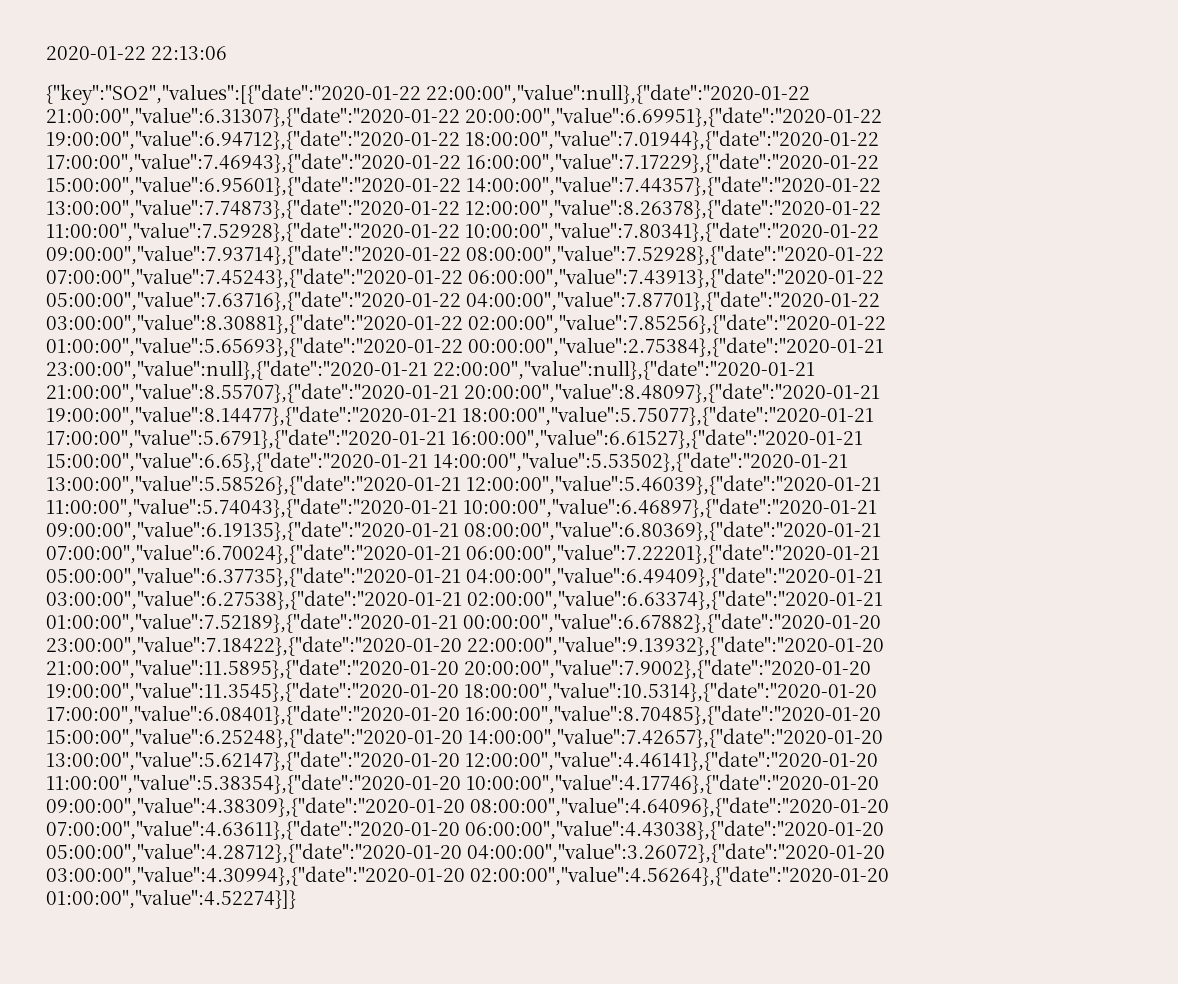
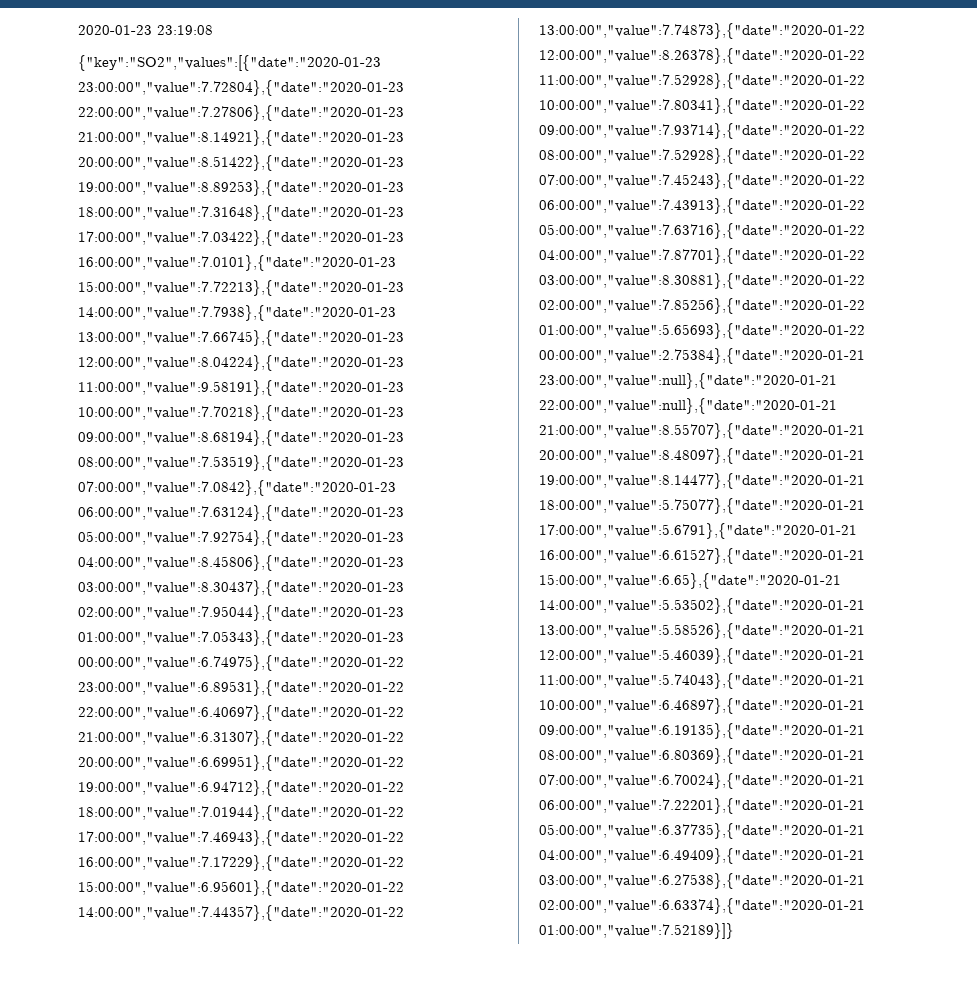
- 2020-01-22 22:13:06
- {"key":"SO2","values":[{"date":"2020-01-22 22:00:00","value":null},{"date":"2020-01-22 21:00:00","value":6.31307},{"date":"2020-01-22 20:00:00","value":6.69951},{"date":"2020-01-22 19:00:00","value":6.94712},{"date":"2020-01-22 18:00:00","value":7.01944},{"date":"2020-01-22 17:00:00","value":7.46943},{"date":"2020-01-22 16:00:00","value":7.17229},{"date":"2020-01-22 15:00:00","value":6.95601},{"date":"2020-01-22 14:00:00","value":7.44357},{"date":"2020-01-22 13:00:00","value":7.74873},{"date":"2020-01-22 12:00:00","value":8.26378},{"date":"2020-01-22 11:00:00","value":7.52928},{"date":"2020-01-22 10:00:00","value":7.80341},{"date":"2020-01-22 09:00:00","value":7.93714},{"date":"2020-01-22 08:00:00","value":7.52928},{"date":"2020-01-22 07:00:00","value":7.45243},{"date":"2020-01-22 06:00:00","value":7.43913},{"date":"2020-01-22 05:00:00","value":7.63716},{"date":"2020-01-22 04:00:00","value":7.87701},{"date":"2020-01-22 03:00:00","value":8.30881},{"date":"2020-01-22 02:00:00","value":7.85256},{"date":"2020-01-22 01:00:00","value":5.65693},{"date":"2020-01-22 00:00:00","value":2.75384},{"date":"2020-01-21 23:00:00","value":null},{"date":"2020-01-21 22:00:00","value":null},{"date":"2020-01-21 21:00:00","value":8.55707},{"date":"2020-01-21 20:00:00","value":8.48097},{"date":"2020-01-21 19:00:00","value":8.14477},{"date":"2020-01-21 18:00:00","value":5.75077},{"date":"2020-01-21 17:00:00","value":5.6791},{"date":"2020-01-21 16:00:00","value":6.61527},{"date":"2020-01-21 15:00:00","value":6.65},{"date":"2020-01-21 14:00:00","value":5.53502},{"date":"2020-01-21 13:00:00","value":5.58526},{"date":"2020-01-21 12:00:00","value":5.46039},{"date":"2020-01-21 11:00:00","value":5.74043},{"date":"2020-01-21 10:00:00","value":6.46897},{"date":"2020-01-21 09:00:00","value":6.19135},{"date":"2020-01-21 08:00:00","value":6.80369},{"date":"2020-01-21 07:00:00","value":6.70024},{"date":"2020-01-21 06:00:00","value":7.22201},{"date":"2020-01-21 05:00:00","value":6.37735},{"date":"2020-01-21 04:00:00","value":6.49409},{"date":"2020-01-21 03:00:00","value":6.27538},{"date":"2020-01-21 02:00:00","value":6.63374},{"date":"2020-01-21 01:00:00","value":7.52189},{"date":"2020-01-21 00:00:00","value":6.67882},{"date":"2020-01-20 23:00:00","value":7.18422},{"date":"2020-01-20 22:00:00","value":9.13932},{"date":"2020-01-20 21:00:00","value":11.5895},{"date":"2020-01-20 20:00:00","value":7.9002},{"date":"2020-01-20 19:00:00","value":11.3545},{"date":"2020-01-20 18:00:00","value":10.5314},{"date":"2020-01-20 17:00:00","value":6.08401},{"date":"2020-01-20 16:00:00","value":8.70485},{"date":"2020-01-20 15:00:00","value":6.25248},{"date":"2020-01-20 14:00:00","value":7.42657},{"date":"2020-01-20 13:00:00","value":5.62147},{"date":"2020-01-20 12:00:00","value":4.46141},{"date":"2020-01-20 11:00:00","value":5.38354},{"date":"2020-01-20 10:00:00","value":4.17746},{"date":"2020-01-20 09:00:00","value":4.38309},{"date":"2020-01-20 08:00:00","value":4.64096},{"date":"2020-01-20 07:00:00","value":4.63611},{"date":"2020-01-20 06:00:00","value":4.43038},{"date":"2020-01-20 05:00:00","value":4.28712},{"date":"2020-01-20 04:00:00","value":3.26072},{"date":"2020-01-20 03:00:00","value":4.30994},{"date":"2020-01-20 02:00:00","value":4.56264},{"date":"2020-01-20 01:00:00","value":4.52274}]}
+ 2020-01-23 23:19:08
+ {"key":"SO2","values":[{"date":"2020-01-23 23:00:00","value":7.72804},{"date":"2020-01-23 22:00:00","value":7.27806},{"date":"2020-01-23 21:00:00","value":8.14921},{"date":"2020-01-23 20:00:00","value":8.51422},{"date":"2020-01-23 19:00:00","value":8.89253},{"date":"2020-01-23 18:00:00","value":7.31648},{"date":"2020-01-23 17:00:00","value":7.03422},{"date":"2020-01-23 16:00:00","value":7.0101},{"date":"2020-01-23 15:00:00","value":7.72213},{"date":"2020-01-23 14:00:00","value":7.7938},{"date":"2020-01-23 13:00:00","value":7.66745},{"date":"2020-01-23 12:00:00","value":8.04224},{"date":"2020-01-23 11:00:00","value":9.58191},{"date":"2020-01-23 10:00:00","value":7.70218},{"date":"2020-01-23 09:00:00","value":8.68194},{"date":"2020-01-23 08:00:00","value":7.53519},{"date":"2020-01-23 07:00:00","value":7.0842},{"date":"2020-01-23 06:00:00","value":7.63124},{"date":"2020-01-23 05:00:00","value":7.92754},{"date":"2020-01-23 04:00:00","value":8.45806},{"date":"2020-01-23 03:00:00","value":8.30437},{"date":"2020-01-23 02:00:00","value":7.95044},{"date":"2020-01-23 01:00:00","value":7.05343},{"date":"2020-01-23 00:00:00","value":6.74975},{"date":"2020-01-22 23:00:00","value":6.89531},{"date":"2020-01-22 22:00:00","value":6.40697},{"date":"2020-01-22 21:00:00","value":6.31307},{"date":"2020-01-22 20:00:00","value":6.69951},{"date":"2020-01-22 19:00:00","value":6.94712},{"date":"2020-01-22 18:00:00","value":7.01944},{"date":"2020-01-22 17:00:00","value":7.46943},{"date":"2020-01-22 16:00:00","value":7.17229},{"date":"2020-01-22 15:00:00","value":6.95601},{"date":"2020-01-22 14:00:00","value":7.44357},{"date":"2020-01-22 13:00:00","value":7.74873},{"date":"2020-01-22 12:00:00","value":8.26378},{"date":"2020-01-22 11:00:00","value":7.52928},{"date":"2020-01-22 10:00:00","value":7.80341},{"date":"2020-01-22 09:00:00","value":7.93714},{"date":"2020-01-22 08:00:00","value":7.52928},{"date":"2020-01-22 07:00:00","value":7.45243},{"date":"2020-01-22 06:00:00","value":7.43913},{"date":"2020-01-22 05:00:00","value":7.63716},{"date":"2020-01-22 04:00:00","value":7.87701},{"date":"2020-01-22 03:00:00","value":8.30881},{"date":"2020-01-22 02:00:00","value":7.85256},{"date":"2020-01-22 01:00:00","value":5.65693},{"date":"2020-01-22 00:00:00","value":2.75384},{"date":"2020-01-21 23:00:00","value":null},{"date":"2020-01-21 22:00:00","value":null},{"date":"2020-01-21 21:00:00","value":8.55707},{"date":"2020-01-21 20:00:00","value":8.48097},{"date":"2020-01-21 19:00:00","value":8.14477},{"date":"2020-01-21 18:00:00","value":5.75077},{"date":"2020-01-21 17:00:00","value":5.6791},{"date":"2020-01-21 16:00:00","value":6.61527},{"date":"2020-01-21 15:00:00","value":6.65},{"date":"2020-01-21 14:00:00","value":5.53502},{"date":"2020-01-21 13:00:00","value":5.58526},{"date":"2020-01-21 12:00:00","value":5.46039},{"date":"2020-01-21 11:00:00","value":5.74043},{"date":"2020-01-21 10:00:00","value":6.46897},{"date":"2020-01-21 09:00:00","value":6.19135},{"date":"2020-01-21 08:00:00","value":6.80369},{"date":"2020-01-21 07:00:00","value":6.70024},{"date":"2020-01-21 06:00:00","value":7.22201},{"date":"2020-01-21 05:00:00","value":6.37735},{"date":"2020-01-21 04:00:00","value":6.49409},{"date":"2020-01-21 03:00:00","value":6.27538},{"date":"2020-01-21 02:00:00","value":6.63374},{"date":"2020-01-21 01:00:00","value":7.52189}]}

